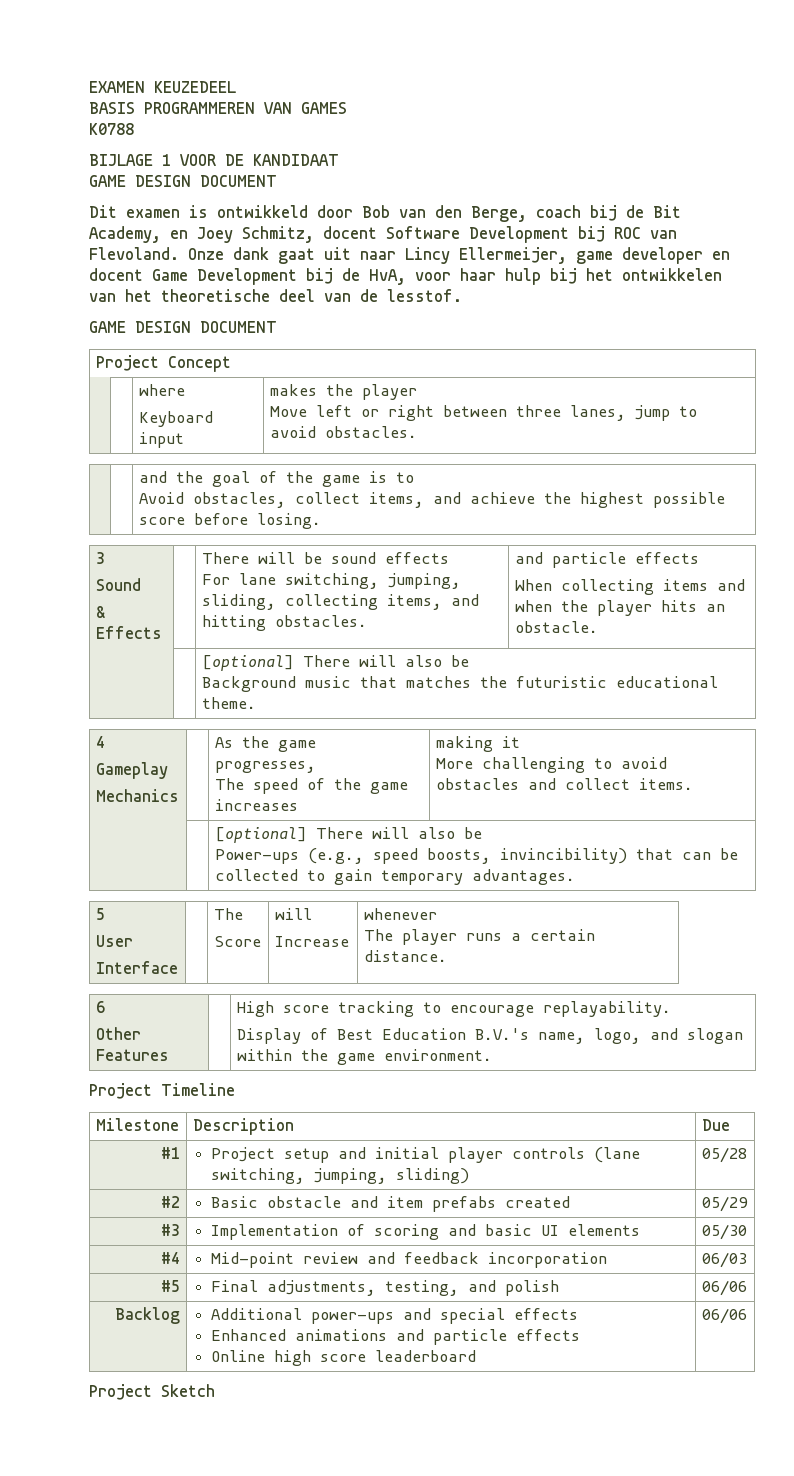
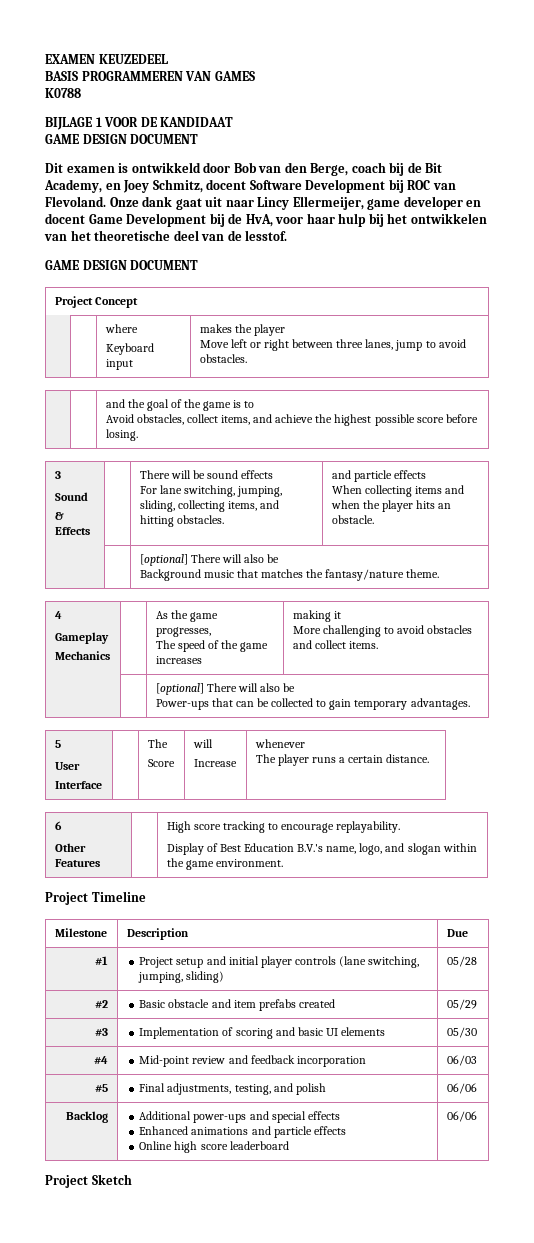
  3
  Sound
  & Effects | | There will be sound effects
  For lane switching, jumping, sliding, collecting items, and hitting obstacles. | and particle effects
  When collecting items and when the player hits an obstacle.
  | | [optional] There will also be
- Background music that matches the futuristic educational theme.
+ Background music that matches the fantasy/nature theme.
  4
  Gameplay
  Mechanics | | As the game progresses,
  The speed of the game increases | making it
  More challenging to avoid obstacles and collect items.
  | | [optional] There will also be
- Power-ups (e.g., speed boosts, invincibility) that can be collected to gain temporary advantages.
+ Power-ups that can be collected to gain temporary advantages.

